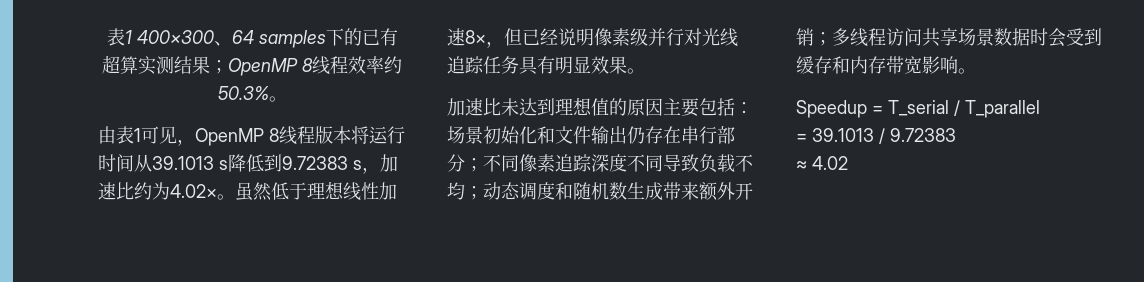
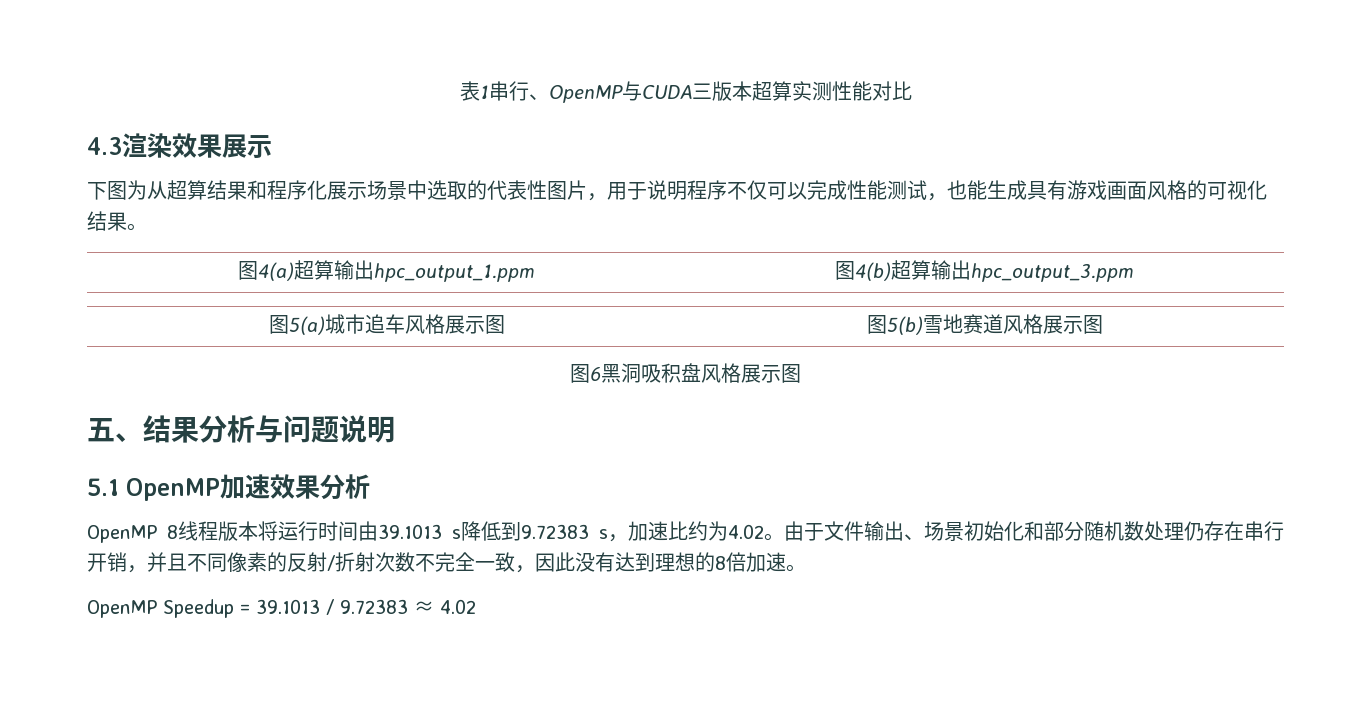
- 表1 400×300、64 samples下的已有超算实测结果；OpenMP 8线程效率约50.3%。
- 由表1可见，OpenMP 8线程版本将运行时间从39.1013 s降低到9.72383 s，加速比约为4.02×。虽然低于理想线性加速8×，但已经说明像素级并行对光线追踪任务具有明显效果。
- 加速比未达到理想值的原因主要包括：场景初始化和文件输出仍存在串行部分；不同像素追踪深度不同导致负载不均；动态调度和随机数生成带来额外开销；多线程访问共享场景数据时会受到缓存和内存带宽影响。
- Speedup = T_serial / T_parallel
- = 39.1013 / 9.72383
- ≈ 4.02
+ 表1串行、OpenMP与CUDA三版本超算实测性能对比
+ 4.3渲染效果展示
+ 下图为从超算结果和程序化展示场景中选取的代表性图片，用于说明程序不仅可以完成性能测试，也能生成具有游戏画面风格的可视化结果。
+ 图4(a)超算输出hpc_output_1.ppm | 图4(b)超算输出hpc_output_3.ppm
+ 图5(a)城市追车风格展示图 | 图5(b)雪地赛道风格展示图
+ 图6黑洞吸积盘风格展示图
+ 五、结果分析与问题说明
+ 5.1 OpenMP加速效果分析
+ OpenMP 8线程版本将运行时间由39.1013 s降低到9.72383 s，加速比约为4.02。由于文件输出、场景初始化和部分随机数处理仍存在串行开销，并且不同像素的反射/折射次数不完全一致，因此没有达到理想的8倍加速。
+ OpenMP Speedup = 39.1013 / 9.72383 ≈ 4.02

